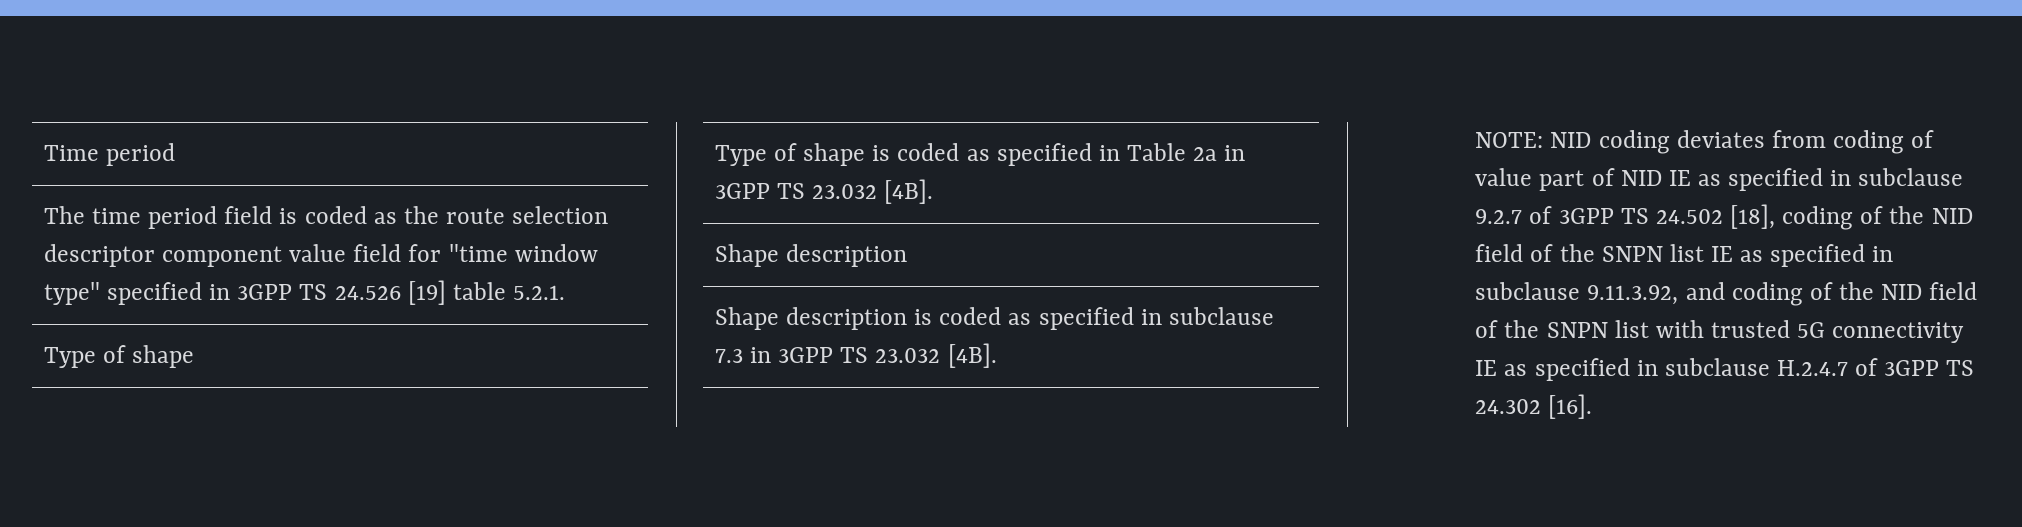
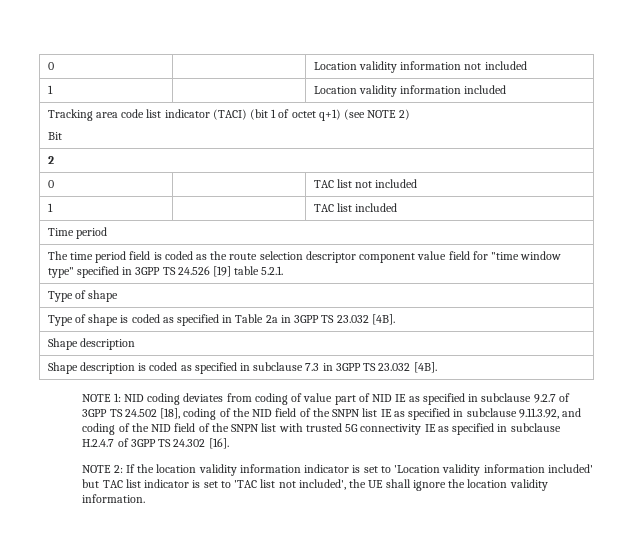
+ 0 | | Location validity information not included
+ 1 | | Location validity information included
+ Tracking area code list indicator (TACI) (bit 1 of octet q+1) (see NOTE 2)
+ Bit
+ 2
+ 0 | | TAC list not included
+ 1 | | TAC list included
- NOTE:
+ NOTE 1:
+ NOTE 2: If the location validity information indicator is set to 'Location validity information included' but TAC list indicator is set to 'TAC list not included', the UE shall ignore the location validity information.

